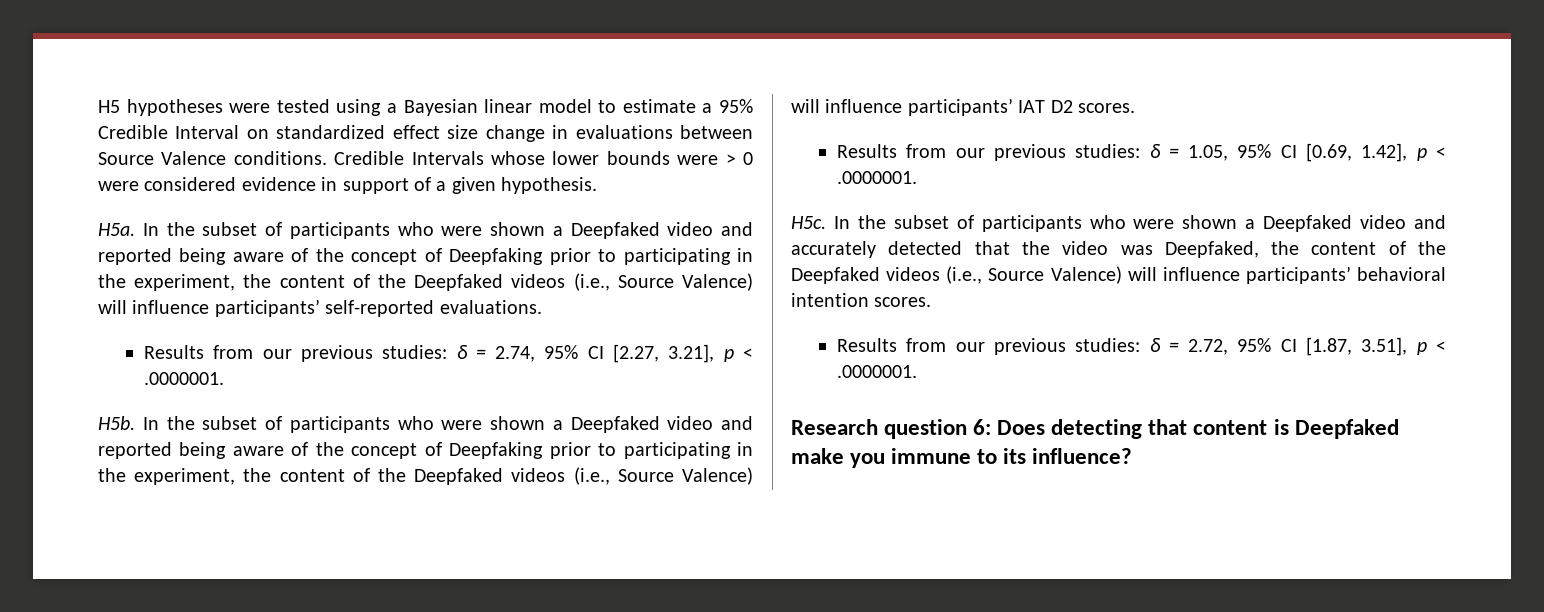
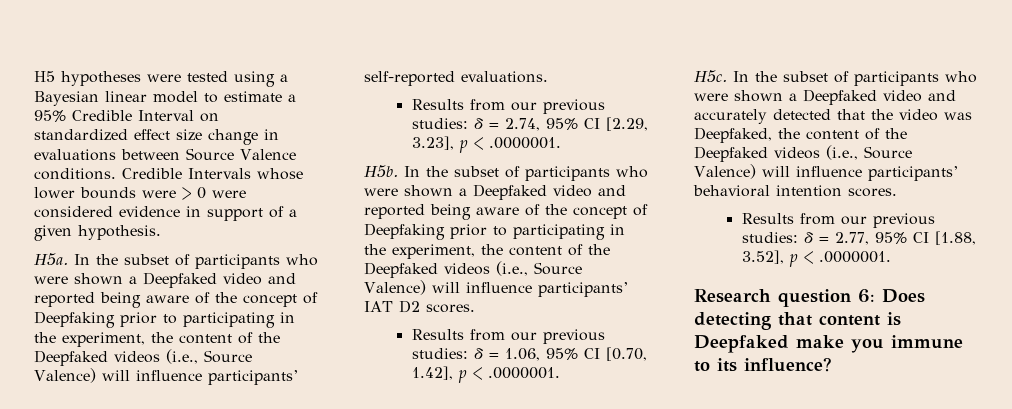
- Results from our previous studies: δ = 2.74, 95% CI [2.27, 3.21], p < .0000001.
+ Results from our previous studies: δ = 2.74, 95% CI [2.29, 3.23], p < .0000001.
- Results from our previous studies: δ = 1.05, 95% CI [0.69, 1.42], p < .0000001.
+ Results from our previous studies: δ = 1.06, 95% CI [0.70, 1.42], p < .0000001.
- Results from our previous studies: δ = 2.72, 95% CI [1.87, 3.51], p < .0000001.
+ Results from our previous studies: δ = 2.77, 95% CI [1.88, 3.52], p < .0000001.

